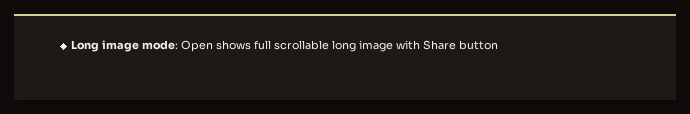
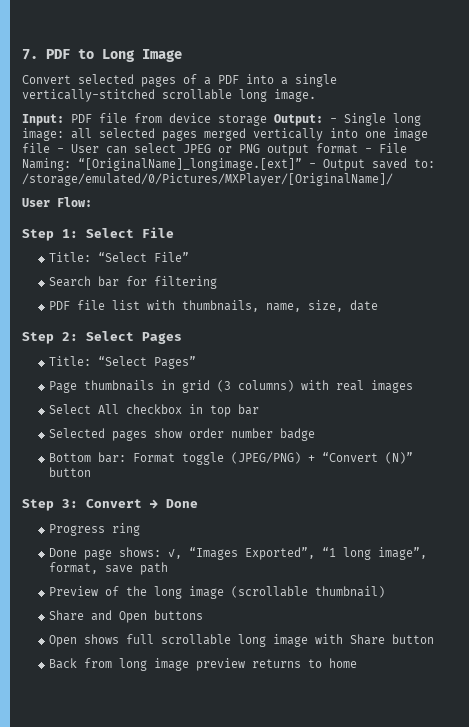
- Long image mode: Open shows full scrollable long image with Share button
+ 7. PDF to Long Image
+ Convert selected pages of a PDF into a single vertically-stitched scrollable long image.
+ Input: PDF file from device storage Output: - Single long image: all selected pages merged vertically into one image file - User can select JPEG or PNG output format - File Naming: “[OriginalName]_longimage.[ext]” - Output saved to: /storage/emulated/0/Pictures/MXPlayer/[OriginalName]/
+ User Flow:
+ Step 1: Select File
+ Title: “Select File”
+ Search bar for filtering
+ PDF file list with thumbnails, name, size, date
+ Step 2: Select Pages
+ Title: “Select Pages”
+ Page thumbnails in grid (3 columns) with real images
+ Select All checkbox in top bar
+ Selected pages show order number badge
+ Bottom bar: Format toggle (JPEG/PNG) + “Convert (N)” button
+ Step 3: Convert → Done
+ Progress ring
+ Done page shows: ✓, “Images Exported”, “1 long image”, format, save path
+ Preview of the long image (scrollable thumbnail)
+ Share and Open buttons
+ Open shows full scrollable long image with Share button
+ Back from long image preview returns to home

